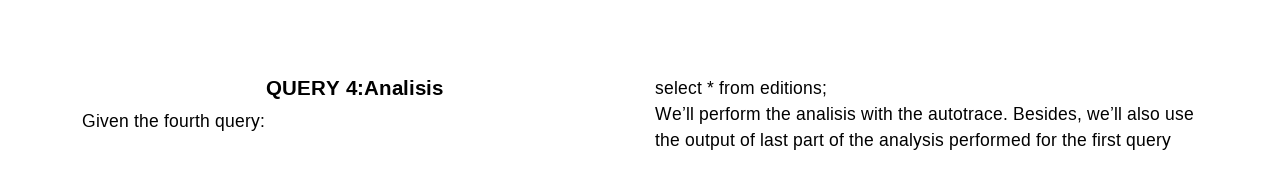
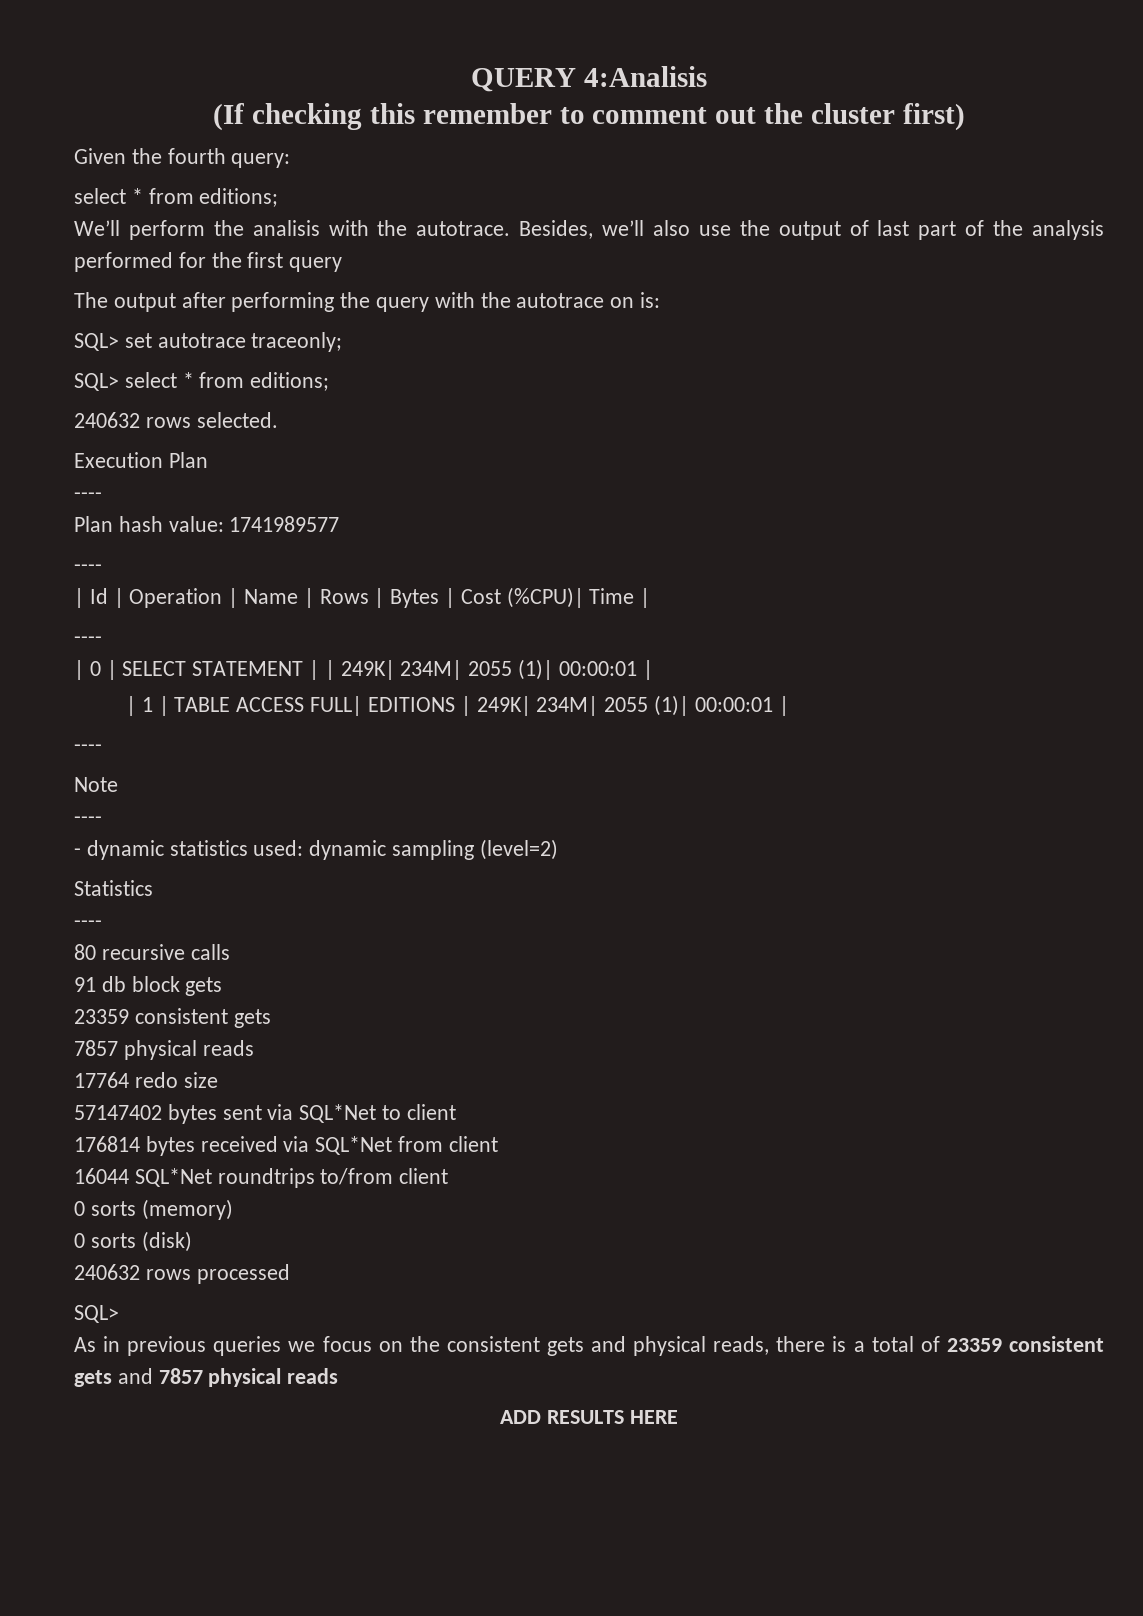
+ (If checking this remember to comment out the cluster first)
+ The output after performing the query with the autotrace on is:
+ SQL> set autotrace traceonly;
+ SQL> select * from editions;
+ 240632 rows selected.
+ Execution Plan
+ ----
+ Plan hash value: 1741989577
+ ----
+ | Id | Operation | Name | Rows | Bytes | Cost (%CPU)| Time |
+ ----
+ | 0 | SELECT STATEMENT | | 249K| 234M| 2055 (1)| 00:00:01 |
+ | 1 | TABLE ACCESS FULL| EDITIONS | 249K| 234M| 2055 (1)| 00:00:01 |
+ ----
+ Note
+ ----
+ - dynamic statistics used: dynamic sampling (level=2)
+ Statistics
+ ----
+ 80 recursive calls
+ 91 db block gets
+ 23359 consistent gets
+ 7857 physical reads
+ 17764 redo size
+ 57147402 bytes sent via SQL*Net to client
+ 176814 bytes received via SQL*Net from client
+ 16044 SQL*Net roundtrips to/from client
+ 0 sorts (memory)
+ 0 sorts (disk)
+ 240632 rows processed
+ SQL>
+ As in previous queries we focus on the consistent gets and physical reads, there is a total of 23359 consistent gets and 7857 physical reads
+ ADD RESULTS HERE

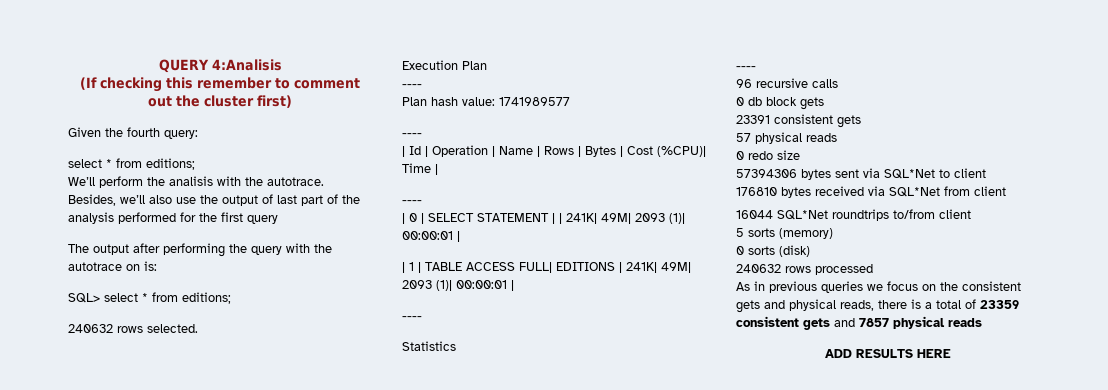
- SQL> set autotrace traceonly;
- | 0 | SELECT STATEMENT | | 249K| 234M| 2055 (1)| 00:00:01 |
+ | 0 | SELECT STATEMENT | | 241K| 49M| 2093 (1)| 00:00:01 |
- | 1 | TABLE ACCESS FULL| EDITIONS | 249K| 234M| 2055 (1)| 00:00:01 |
+ | 1 | TABLE ACCESS FULL| EDITIONS | 241K| 49M| 2093 (1)| 00:00:01 |
- Note
- ----
- - dynamic statistics used: dynamic sampling (level=2)
- 80 recursive calls
+ 96 recursive calls
- 91 db block gets
- 23359 consistent gets
- 7857 physical reads
- 17764 redo size
+ 0 db block gets
+ 23391 consistent gets
+ 57 physical reads
+ 0 redo size
- 57147402 bytes sent via SQL*Net to client
+ 57394306 bytes sent via SQL*Net to client
- 176814 bytes received via SQL*Net from client
+ 176810 bytes received via SQL*Net from client
- 0 sorts (memory)
+ 5 sorts (memory)
  240632 rows processed
- SQL>

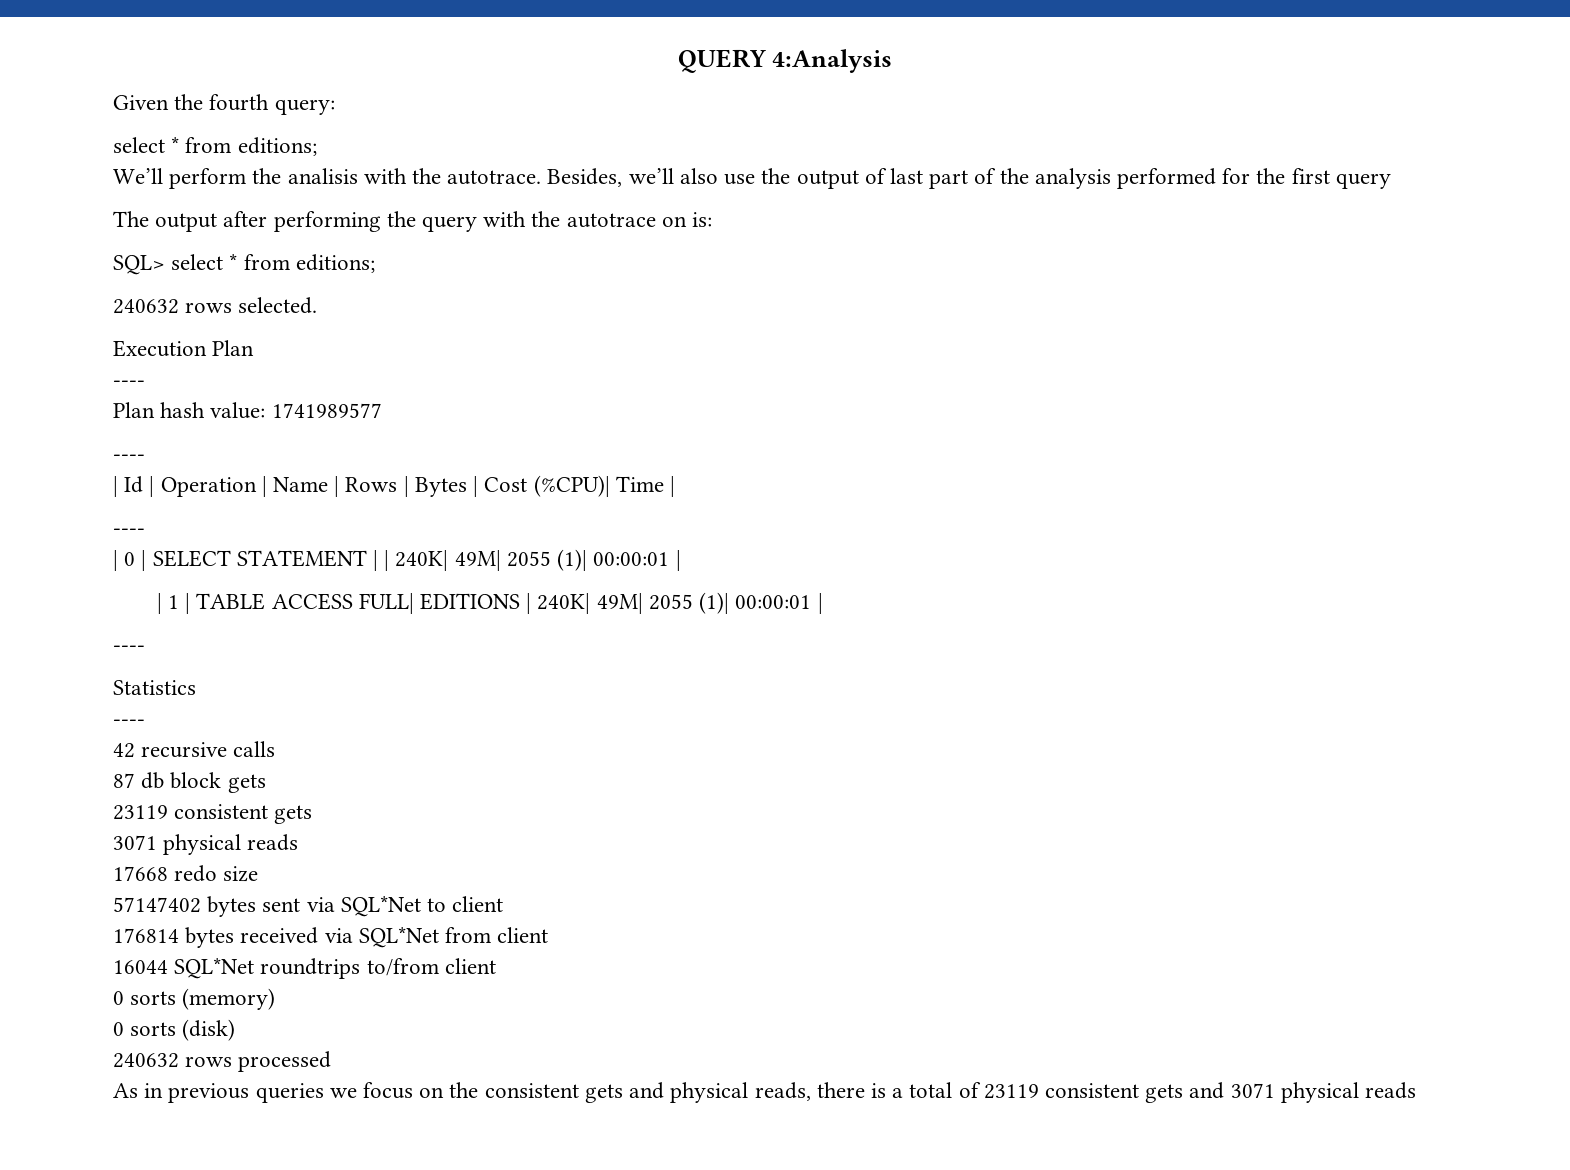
- QUERY 4:Analisis
- (If checking this remember to comment out the cluster first)
+ QUERY 4:Analysis
- | 0 | SELECT STATEMENT | | 241K| 49M| 2093 (1)| 00:00:01 |
+ | 0 | SELECT STATEMENT | | 240K| 49M| 2055 (1)| 00:00:01 |
- | 1 | TABLE ACCESS FULL| EDITIONS | 241K| 49M| 2093 (1)| 00:00:01 |
+ | 1 | TABLE ACCESS FULL| EDITIONS | 240K| 49M| 2055 (1)| 00:00:01 |
- 96 recursive calls
+ 42 recursive calls
- 0 db block gets
- 23391 consistent gets
- 57 physical reads
- 0 redo size
+ 87 db block gets
+ 23119 consistent gets
+ 3071 physical reads
+ 17668 redo size
- 57394306 bytes sent via SQL*Net to client
+ 57147402 bytes sent via SQL*Net to client
- 176810 bytes received via SQL*Net from client
+ 176814 bytes received via SQL*Net from client
- 5 sorts (memory)
+ 0 sorts (memory)
- As in previous queries we focus on the consistent gets and physical reads, there is a total of 23359 consistent gets and 7857 physical reads
- ADD RESULTS HERE
+ As in previous queries we focus on the consistent gets and physical reads, there is a total of 23119 consistent gets and 3071 physical reads

